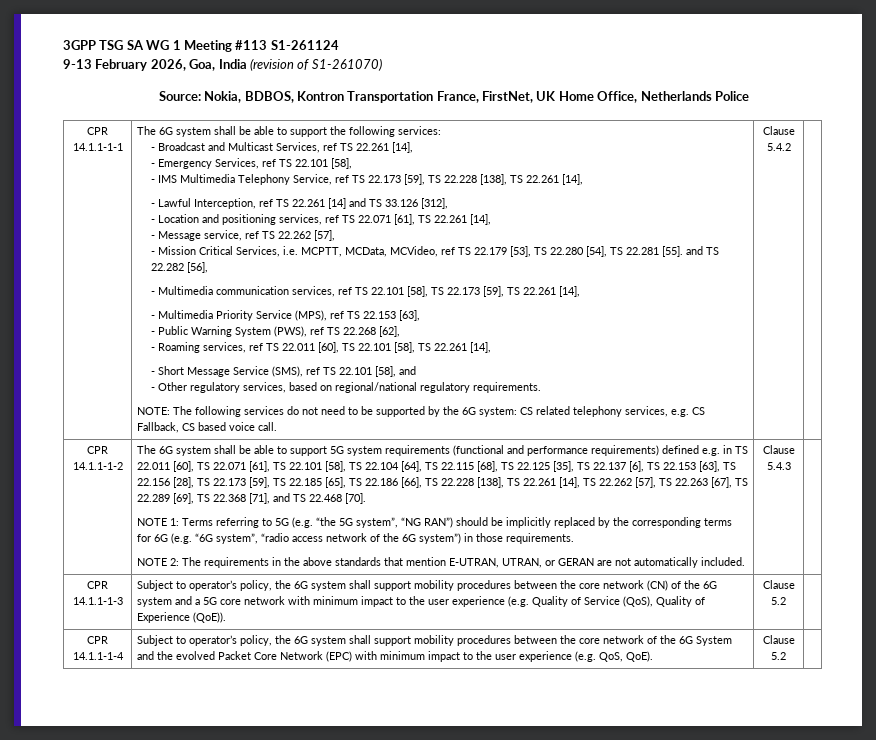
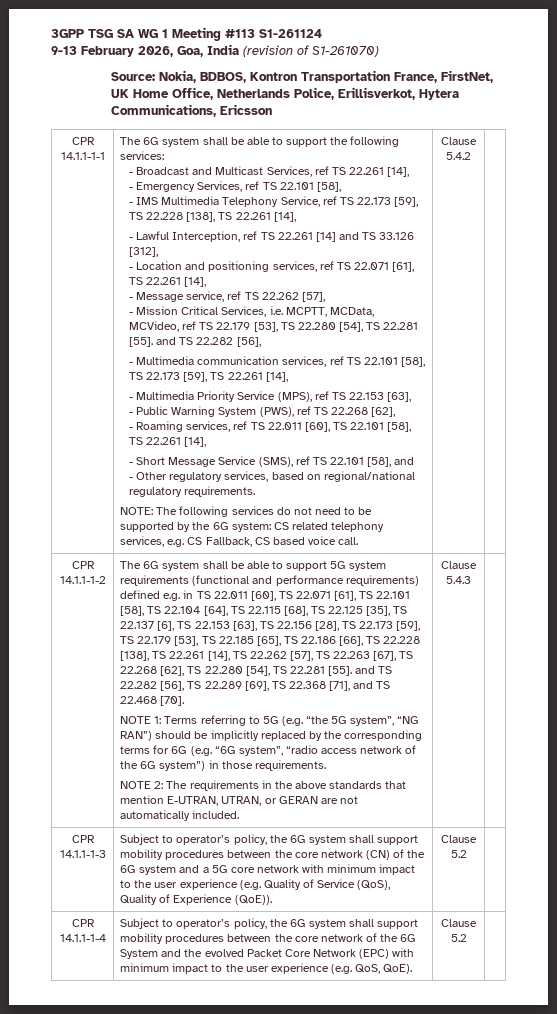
- Source: Nokia, BDBOS, Kontron Transportation France, FirstNet, UK Home Office, Netherlands Police
+ Source: Nokia, BDBOS, Kontron Transportation France, FirstNet, UK Home Office, Netherlands Police, Erillisverkot, Hytera Communications, Ericsson
- The 6G system shall be able to support 5G system requirements (functional and performance requirements) defined e.g. in TS 22.011 [60], TS 22.071 [61], TS 22.101 [58], TS 22.104 [64], TS 22.115 [68], TS 22.125 [35], TS 22.137 [6], TS 22.153 [63], TS 22.156 [28], TS 22.173 [59], TS 22.185 [65], TS 22.186 [66], TS 22.228 [138], TS 22.261 [14], TS 22.262 [57], TS 22.263 [67], TS 22.289 [69], TS 22.368 [71], and TS 22.468 [70].
+ The 6G system shall be able to support 5G system requirements (functional and performance requirements) defined e.g. in TS 22.011 [60], TS 22.071 [61], TS 22.101 [58], TS 22.104 [64], TS 22.115 [68], TS 22.125 [35], TS 22.137 [6], TS 22.153 [63], TS 22.156 [28], TS 22.173 [59], TS 22.179 [53], TS 22.185 [65], TS 22.186 [66], TS 22.228 [138], TS 22.261 [14], TS 22.262 [57], TS 22.263 [67], TS 22.268 [62], TS 22.280 [54], TS 22.281 [55]. and TS 22.282 [56], TS 22.289 [69], TS 22.368 [71], and TS 22.468 [70].

